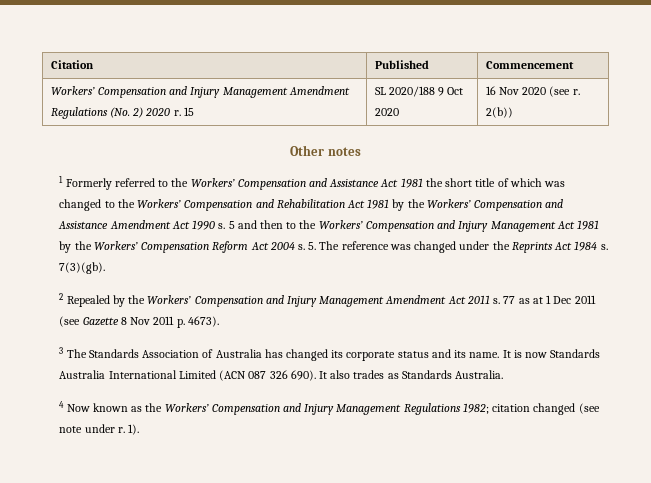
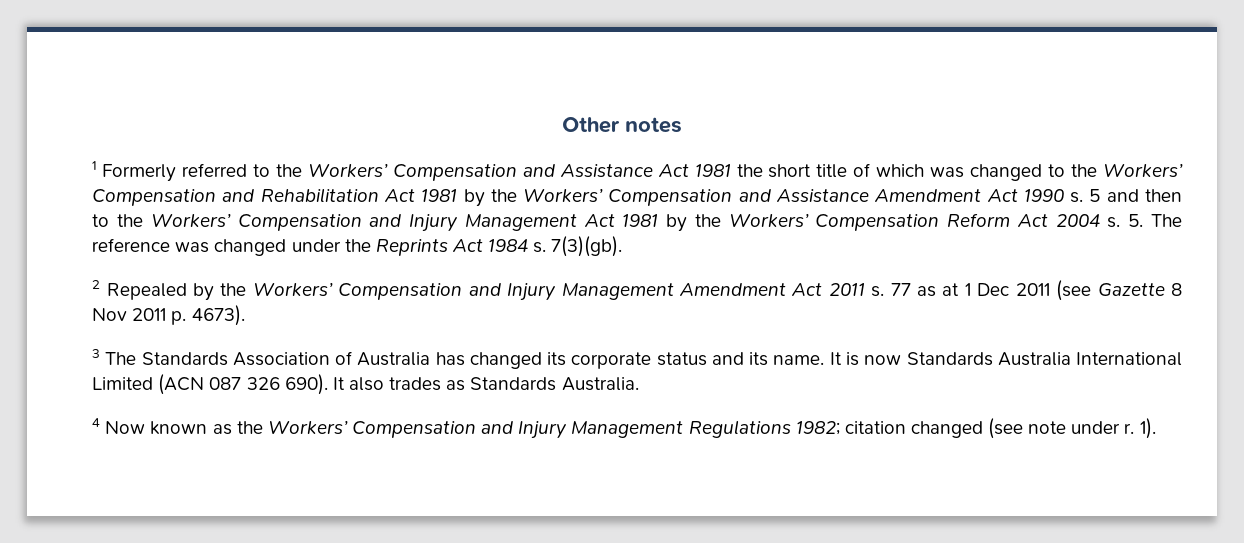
- Citation | Published | Commencement
- Workers’ Compensation and Injury Management Amendment Regulations (No. 2) 2020 r. 15 | SL 2020/188 9 Oct 2020 | 16 Nov 2020 (see r. 2(b))

